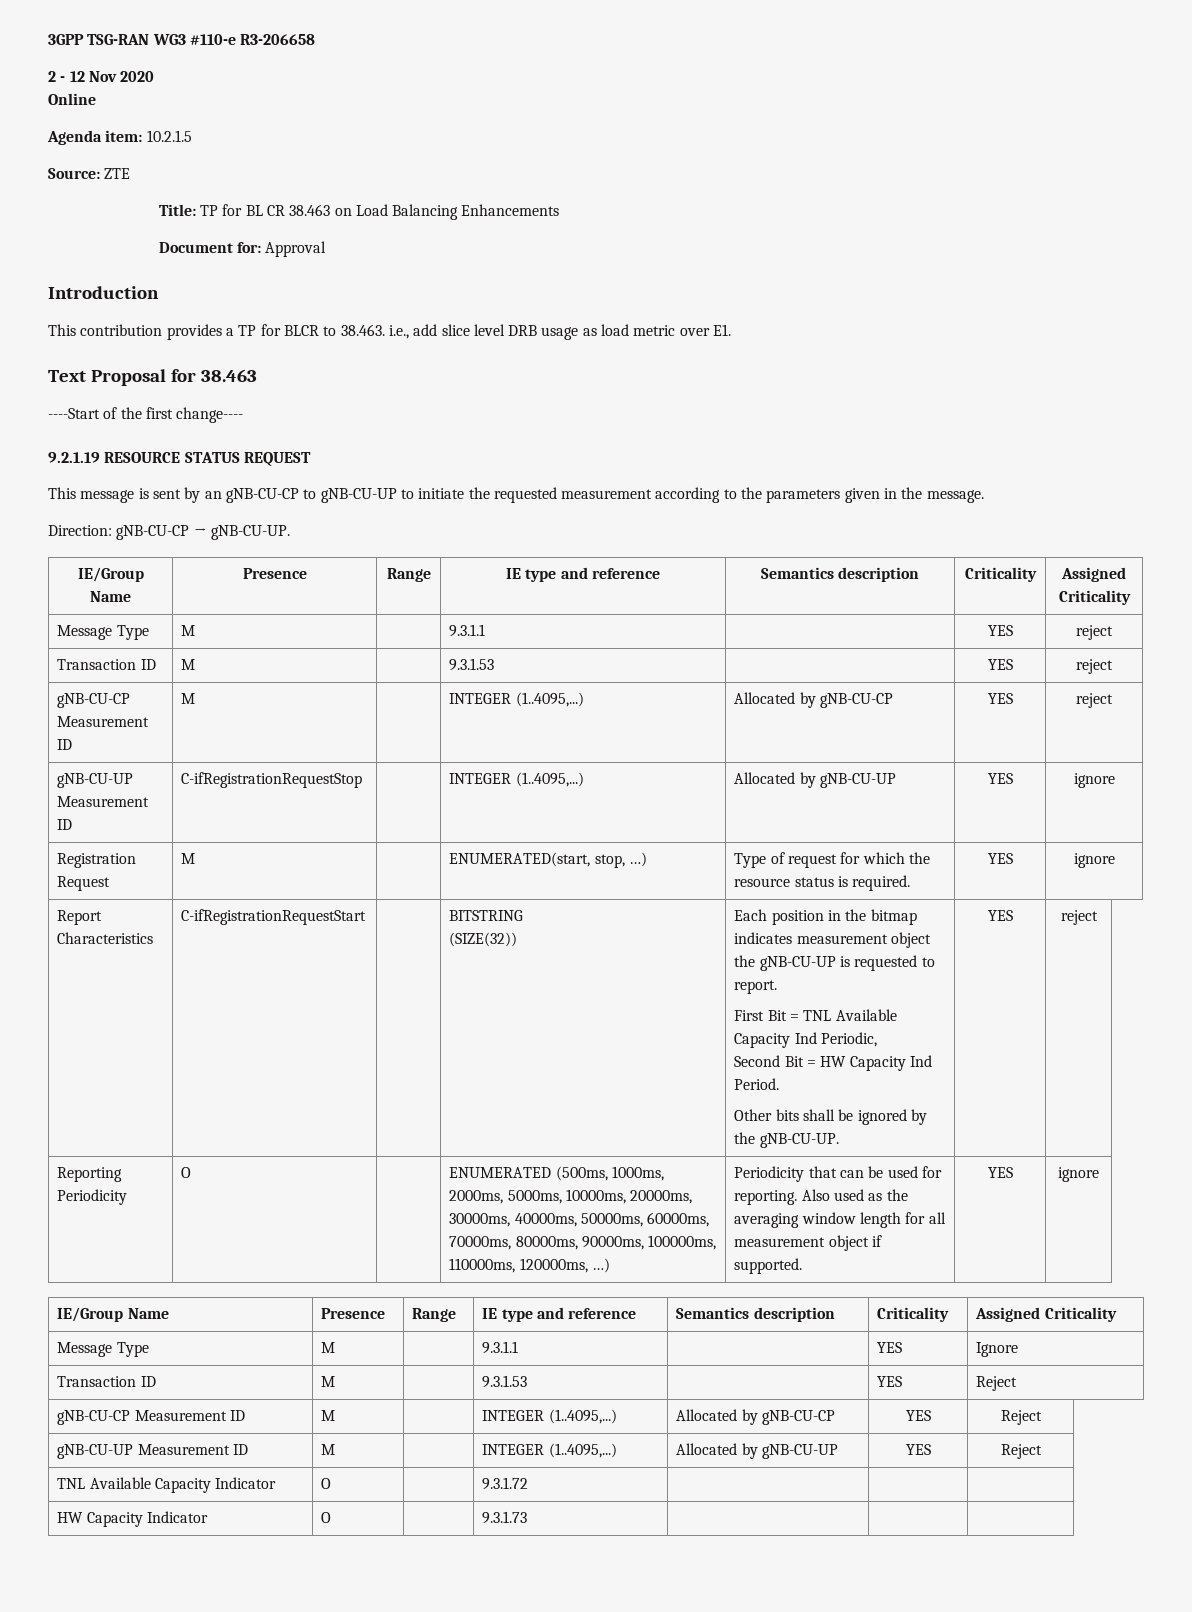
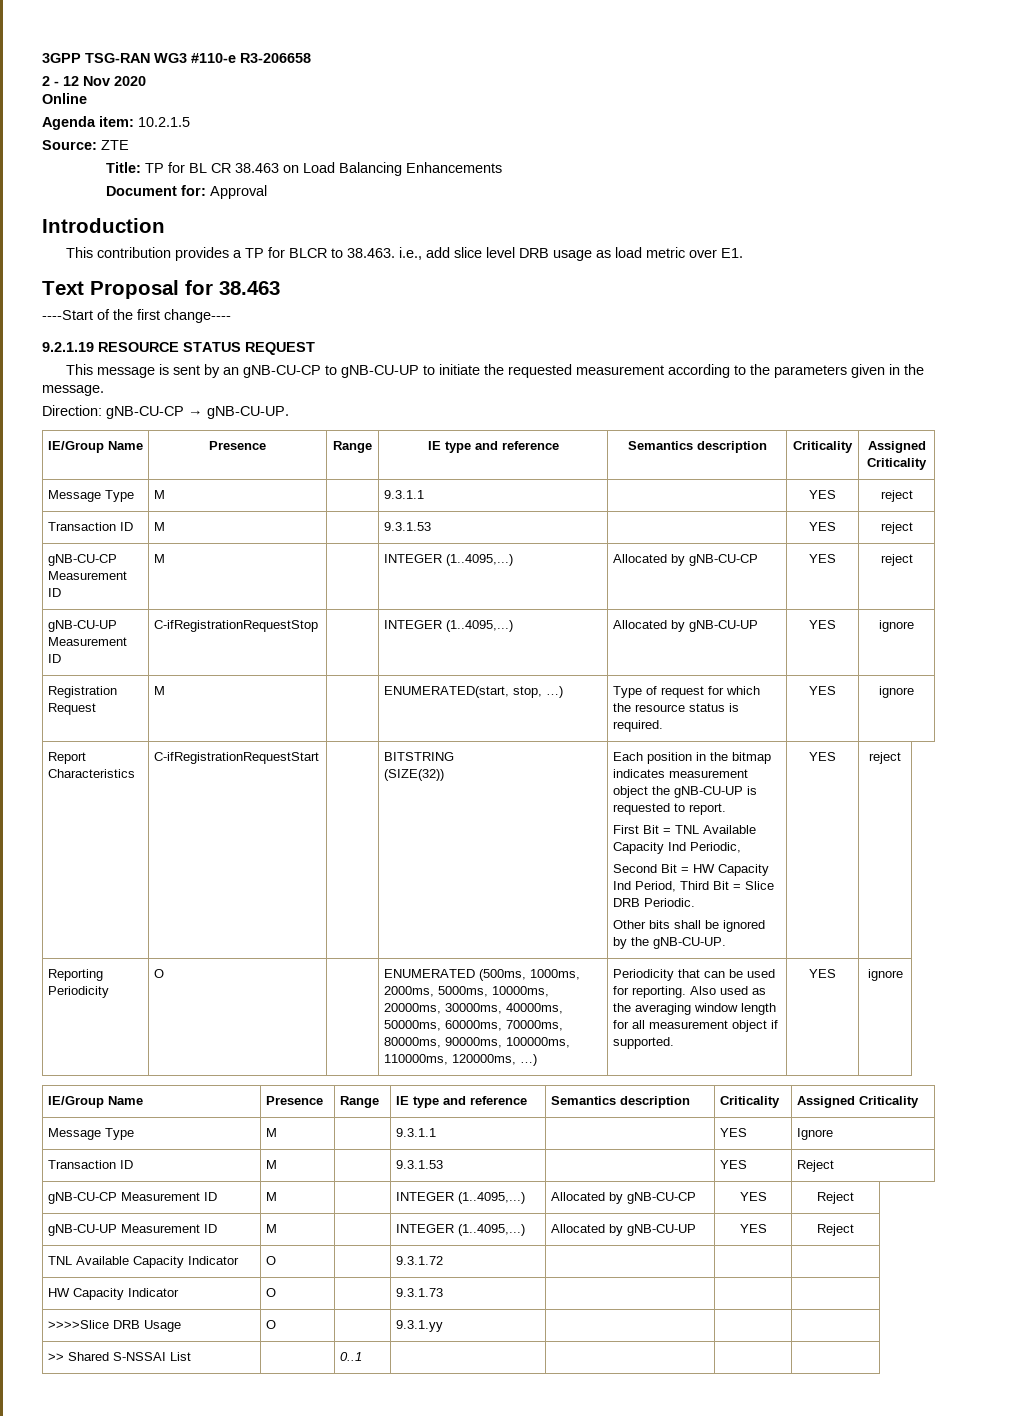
- Second Bit = HW Capacity Ind Period.
+ Second Bit = HW Capacity Ind Period, Third Bit = Slice DRB Periodic.
+ >>>>Slice DRB Usage | O | | 9.3.1.yy | | |
+ >> Shared S-NSSAI List | | 0..1 | | | |

